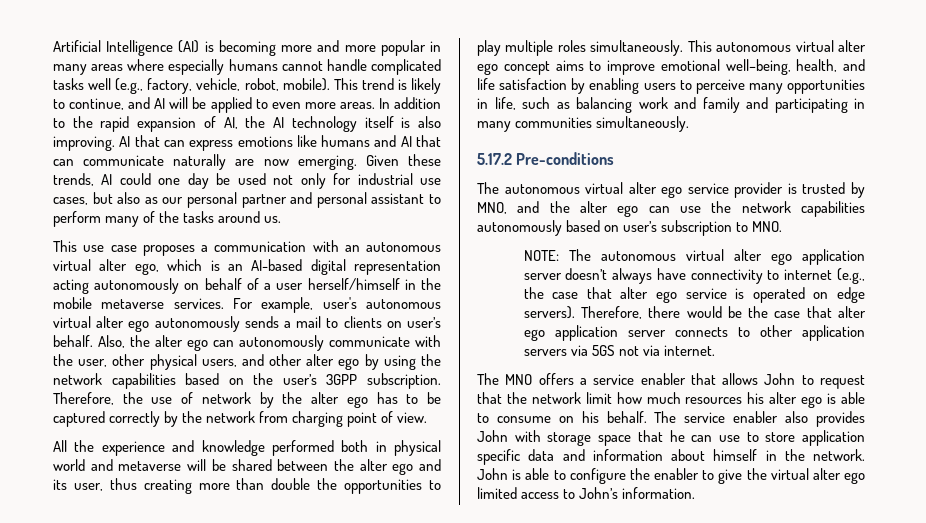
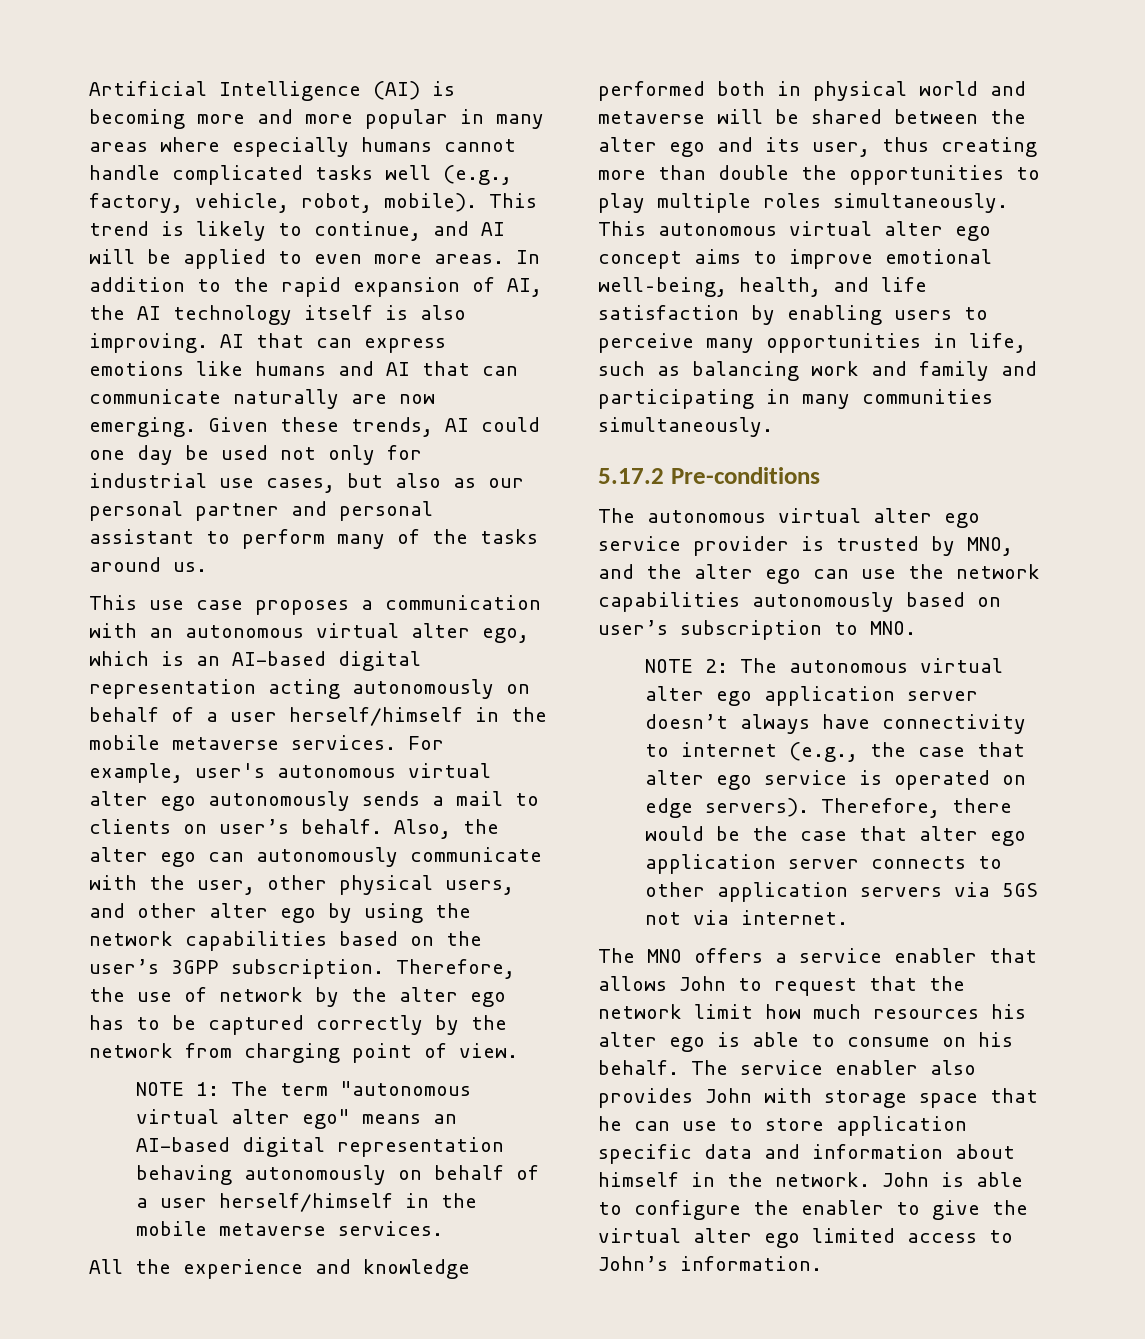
+ NOTE 1: The term "autonomous virtual alter ego" means an AI-based digital representation behaving autonomously on behalf of a user herself/himself in the mobile metaverse services.
- NOTE: The autonomous virtual alter ego application server doesn’t always have connectivity to internet (e.g., the case that alter ego service is operated on edge servers).
+ NOTE 2: The autonomous virtual alter ego application server doesn’t always have connectivity to internet (e.g., the case that alter ego service is operated on edge servers).

